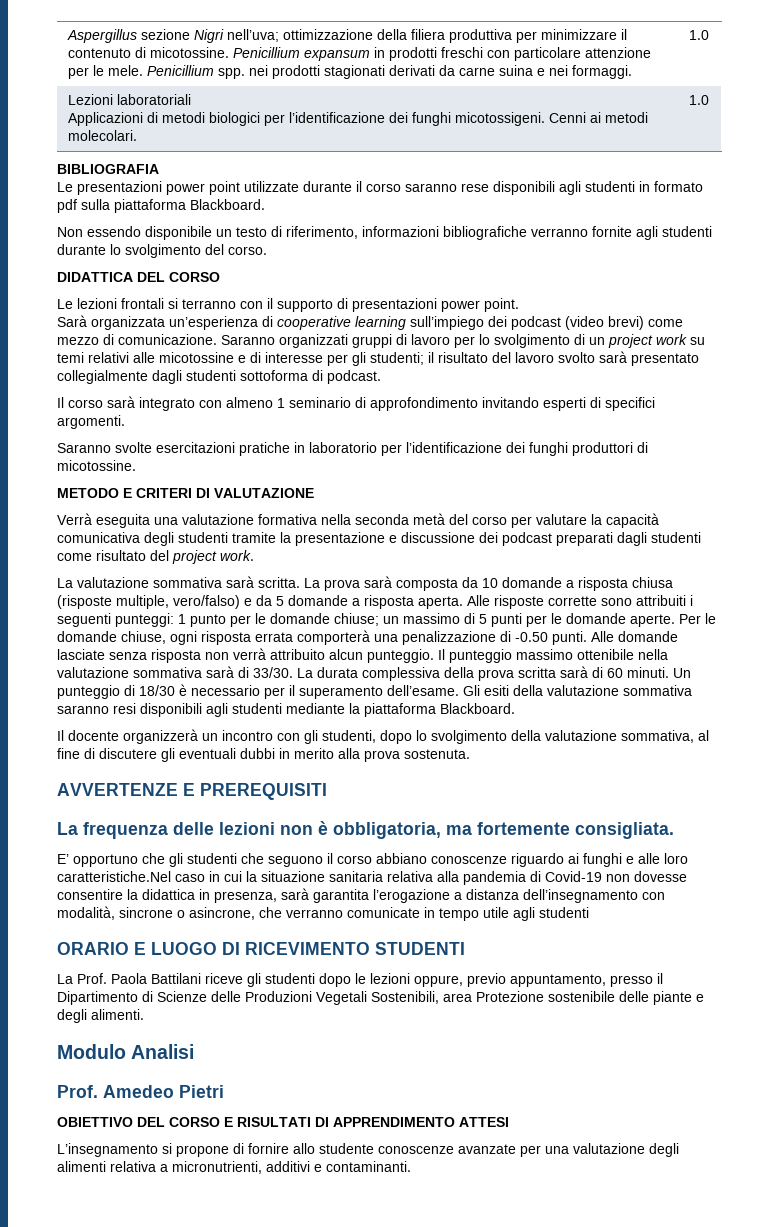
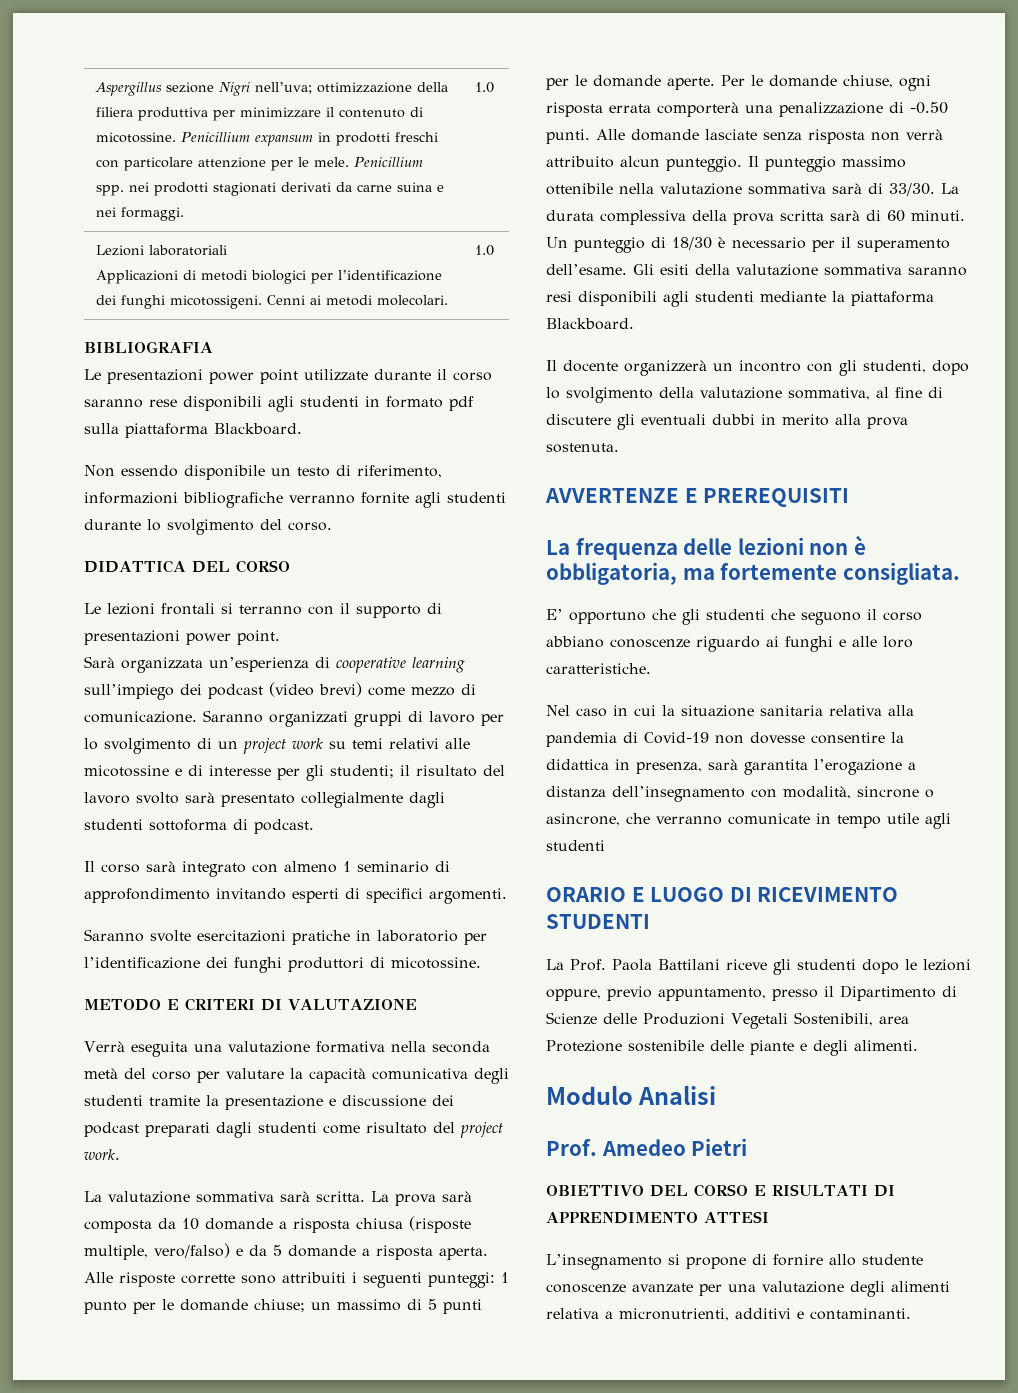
- E’ opportuno che gli studenti che seguono il corso abbiano conoscenze riguardo ai funghi e alle loro caratteristiche.Nel caso in cui la situazione sanitaria relativa alla pandemia di Covid-19 non dovesse consentire la didattica in presenza, sarà garantita l’erogazione a distanza dell’insegnamento con modalità, sincrone o asincrone, che verranno comunicate in tempo utile agli studenti
+ E’ opportuno che gli studenti che seguono il corso abbiano conoscenze riguardo ai funghi e alle loro caratteristiche.
+ Nel caso in cui la situazione sanitaria relativa alla pandemia di Covid-19 non dovesse consentire la didattica in presenza, sarà garantita l’erogazione a distanza dell’insegnamento con modalità, sincrone o asincrone, che verranno comunicate in tempo utile agli studenti

